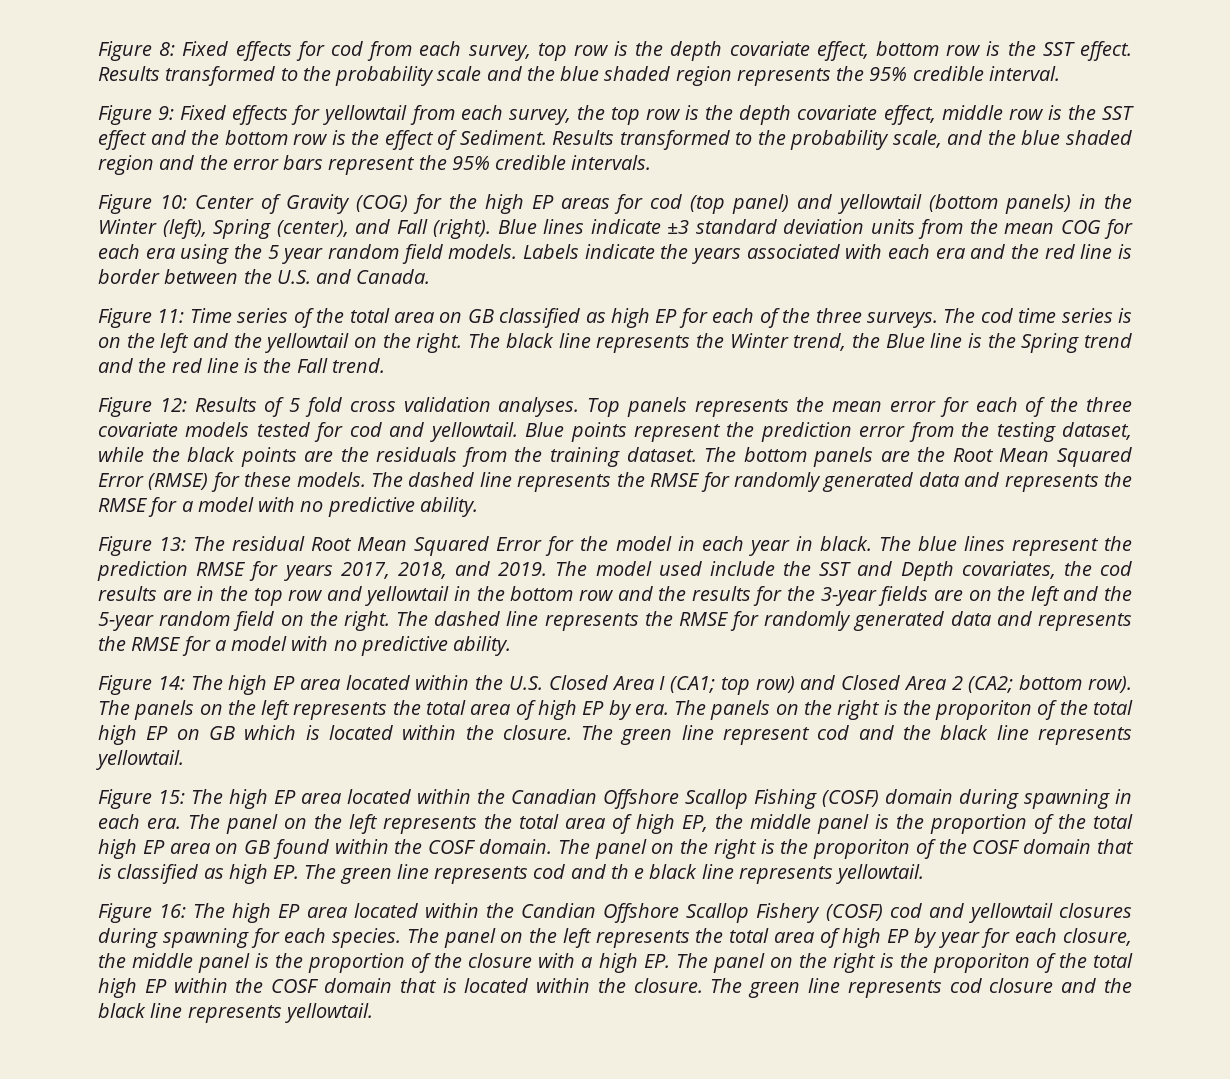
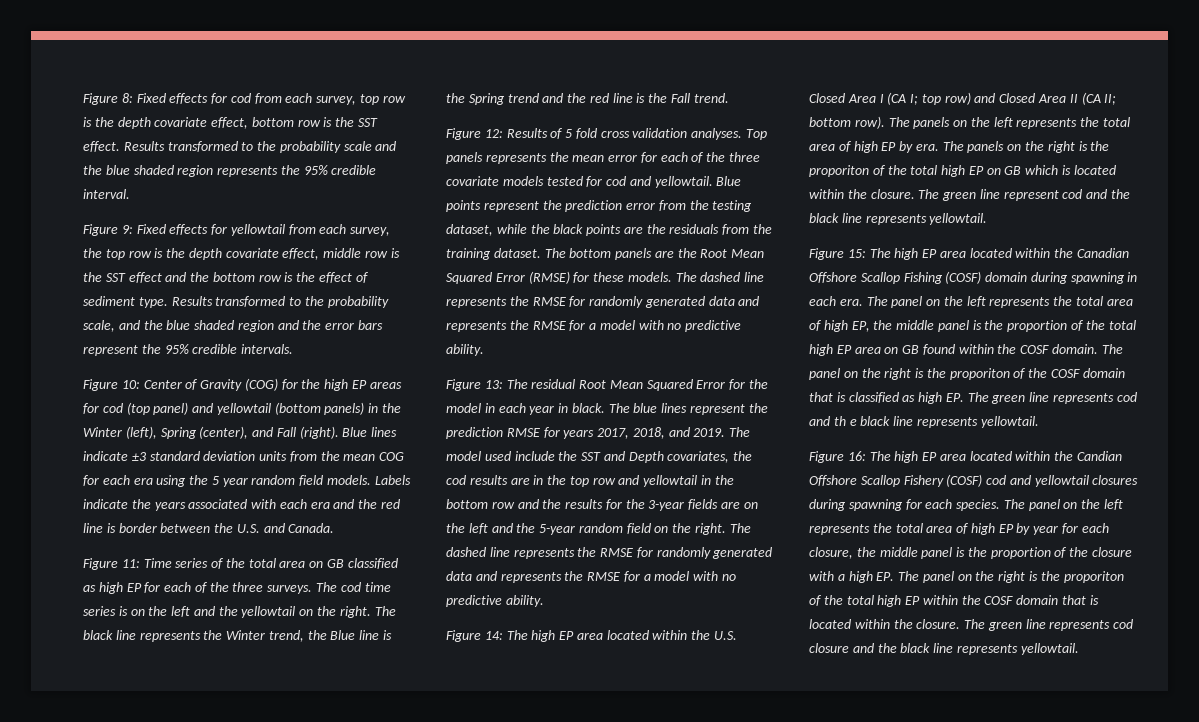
- Figure 9: Fixed effects for yellowtail from each survey, the top row is the depth covariate effect, middle row is the SST effect and the bottom row is the effect of Sediment.
+ Figure 9: Fixed effects for yellowtail from each survey, the top row is the depth covariate effect, middle row is the SST effect and the bottom row is the effect of sediment type.
- Figure 14: The high EP area located within the U.S. Closed Area I (CA1; top row) and Closed Area 2 (CA2; bottom row).
+ Figure 14: The high EP area located within the U.S. Closed Area I (CA I; top row) and Closed Area II (CA II; bottom row).

